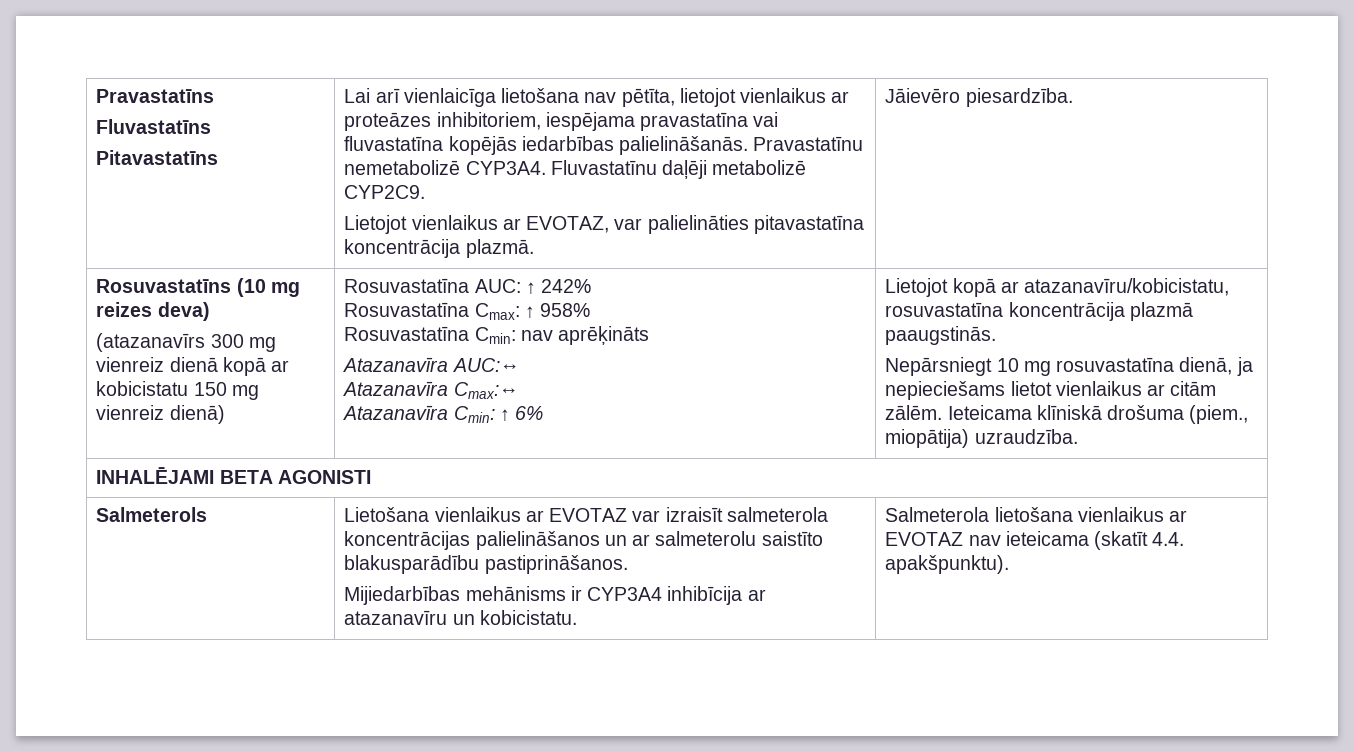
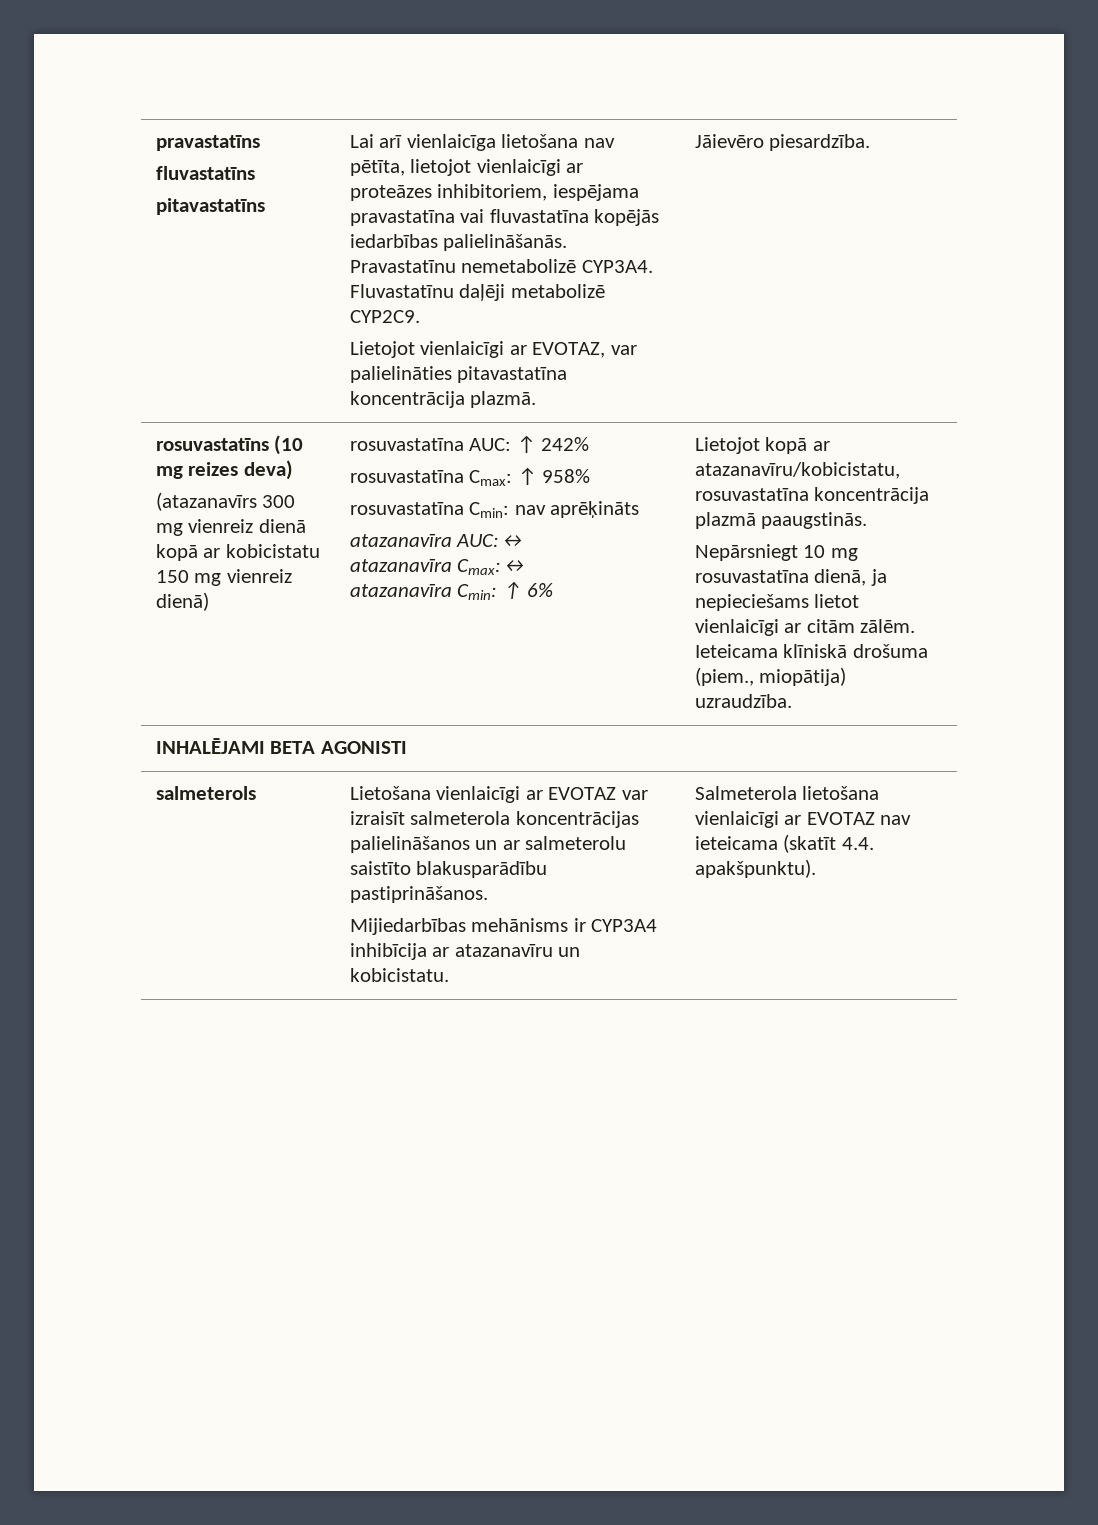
- Pravastatīns
- Fluvastatīns
- Pitavastatīns | Lai arī vienlaicīga lietošana nav pētīta, lietojot vienlaikus ar proteāzes inhibitoriem, iespējama pravastatīna vai fluvastatīna kopējās iedarbības palielināšanās. Pravastatīnu nemetabolizē CYP3A4. Fluvastatīnu daļēji metabolizē CYP2C9.
- Lietojot vienlaikus ar EVOTAZ, var palielināties pitavastatīna koncentrācija plazmā. | Jāievēro piesardzība.
+ pravastatīns
+ fluvastatīns
+ pitavastatīns | Lai arī vienlaicīga lietošana nav pētīta, lietojot vienlaicīgi ar proteāzes inhibitoriem, iespējama pravastatīna vai fluvastatīna kopējās iedarbības palielināšanās. Pravastatīnu nemetabolizē CYP3A4. Fluvastatīnu daļēji metabolizē CYP2C9.
+ Lietojot vienlaicīgi ar EVOTAZ, var palielināties pitavastatīna koncentrācija plazmā. | Jāievēro piesardzība.
- Rosuvastatīns (10 mg reizes deva)
+ rosuvastatīns (10 mg reizes deva)
- Rosuvastatīna AUC: ↑ 242%
+ rosuvastatīna AUC: ↑ 242%
- Rosuvastatīna Cmax: ↑ 958%
+ rosuvastatīna Cmax: ↑ 958%
- Rosuvastatīna Cmin: nav aprēķināts
+ rosuvastatīna Cmin: nav aprēķināts
- Atazanavīra AUC:↔
+ atazanavīra AUC:↔
- Atazanavīra Cmax:↔
+ atazanavīra Cmax:↔
- Atazanavīra Cmin: ↑ 6%
+ atazanavīra Cmin: ↑ 6%
- Nepārsniegt 10 mg rosuvastatīna dienā, ja nepieciešams lietot vienlaikus ar citām zālēm.
+ Nepārsniegt 10 mg rosuvastatīna dienā, ja nepieciešams lietot vienlaicīgi ar citām zālēm.
- Salmeterols | Lietošana vienlaikus ar EVOTAZ var izraisīt salmeterola koncentrācijas palielināšanos un ar salmeterolu saistīto blakusparādību pastiprināšanos.
- Mijiedarbības mehānisms ir CYP3A4 inhibīcija ar atazanavīru un kobicistatu. | Salmeterola lietošana vienlaikus ar EVOTAZ nav ieteicama (skatīt 4.4. apakšpunktu).
+ salmeterols | Lietošana vienlaicīgi ar EVOTAZ var izraisīt salmeterola koncentrācijas palielināšanos un ar salmeterolu saistīto blakusparādību pastiprināšanos.
+ Mijiedarbības mehānisms ir CYP3A4 inhibīcija ar atazanavīru un kobicistatu. | Salmeterola lietošana vienlaicīgi ar EVOTAZ nav ieteicama (skatīt 4.4. apakšpunktu).

